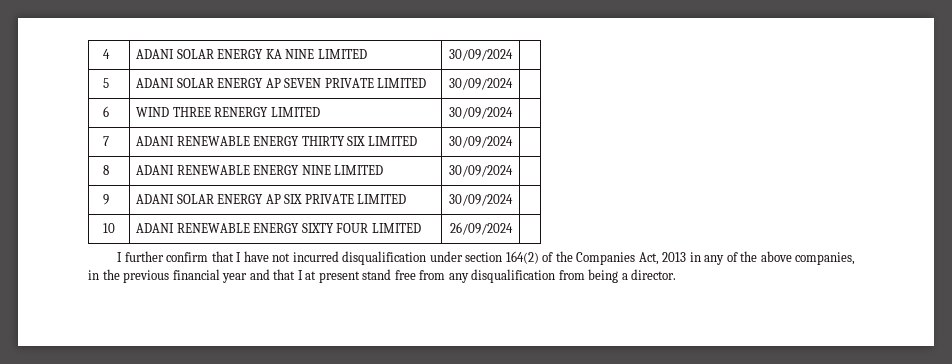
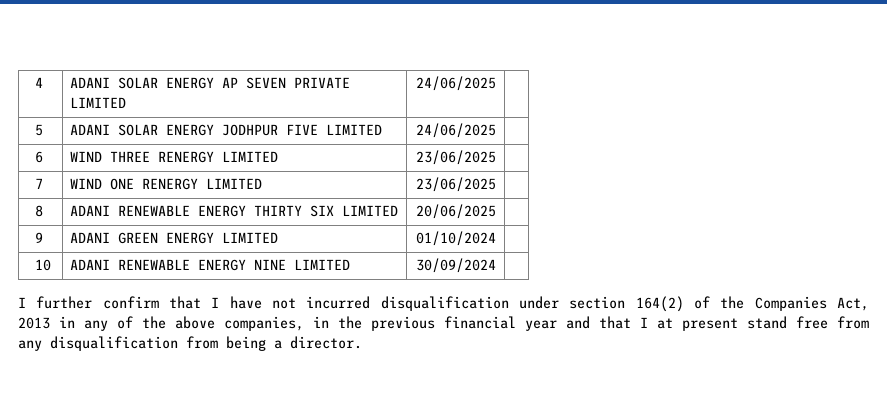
- 4 | ADANI SOLAR ENERGY KA NINE LIMITED | 30/09/2024 |
- 5 | ADANI SOLAR ENERGY AP SEVEN PRIVATE LIMITED | 30/09/2024 |
+ 4 | ADANI SOLAR ENERGY AP SEVEN PRIVATE LIMITED | 24/06/2025 |
+ 5 | ADANI SOLAR ENERGY JODHPUR FIVE LIMITED | 24/06/2025 |
- 6 | WIND THREE RENERGY LIMITED | 30/09/2024 |
+ 6 | WIND THREE RENERGY LIMITED | 23/06/2025 |
- 7 | ADANI RENEWABLE ENERGY THIRTY SIX LIMITED | 30/09/2024 |
- 8 | ADANI RENEWABLE ENERGY NINE LIMITED | 30/09/2024 |
+ 7 | WIND ONE RENERGY LIMITED | 23/06/2025 |
+ 8 | ADANI RENEWABLE ENERGY THIRTY SIX LIMITED | 20/06/2025 |
+ 9 | ADANI GREEN ENERGY LIMITED | 01/10/2024 |
+ 10 | ADANI RENEWABLE ENERGY NINE LIMITED | 30/09/2024 |
- 9 | ADANI SOLAR ENERGY AP SIX PRIVATE LIMITED | 30/09/2024 |
- 10 | ADANI RENEWABLE ENERGY SIXTY FOUR LIMITED | 26/09/2024 |

